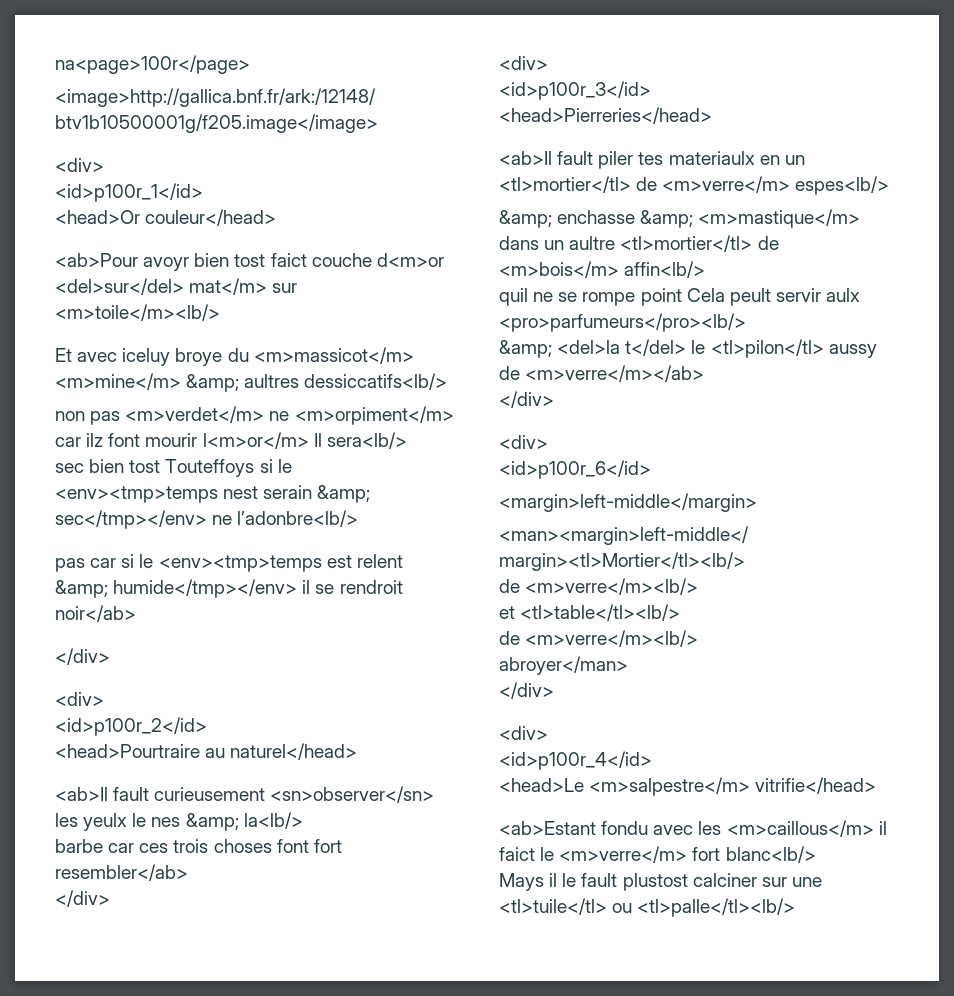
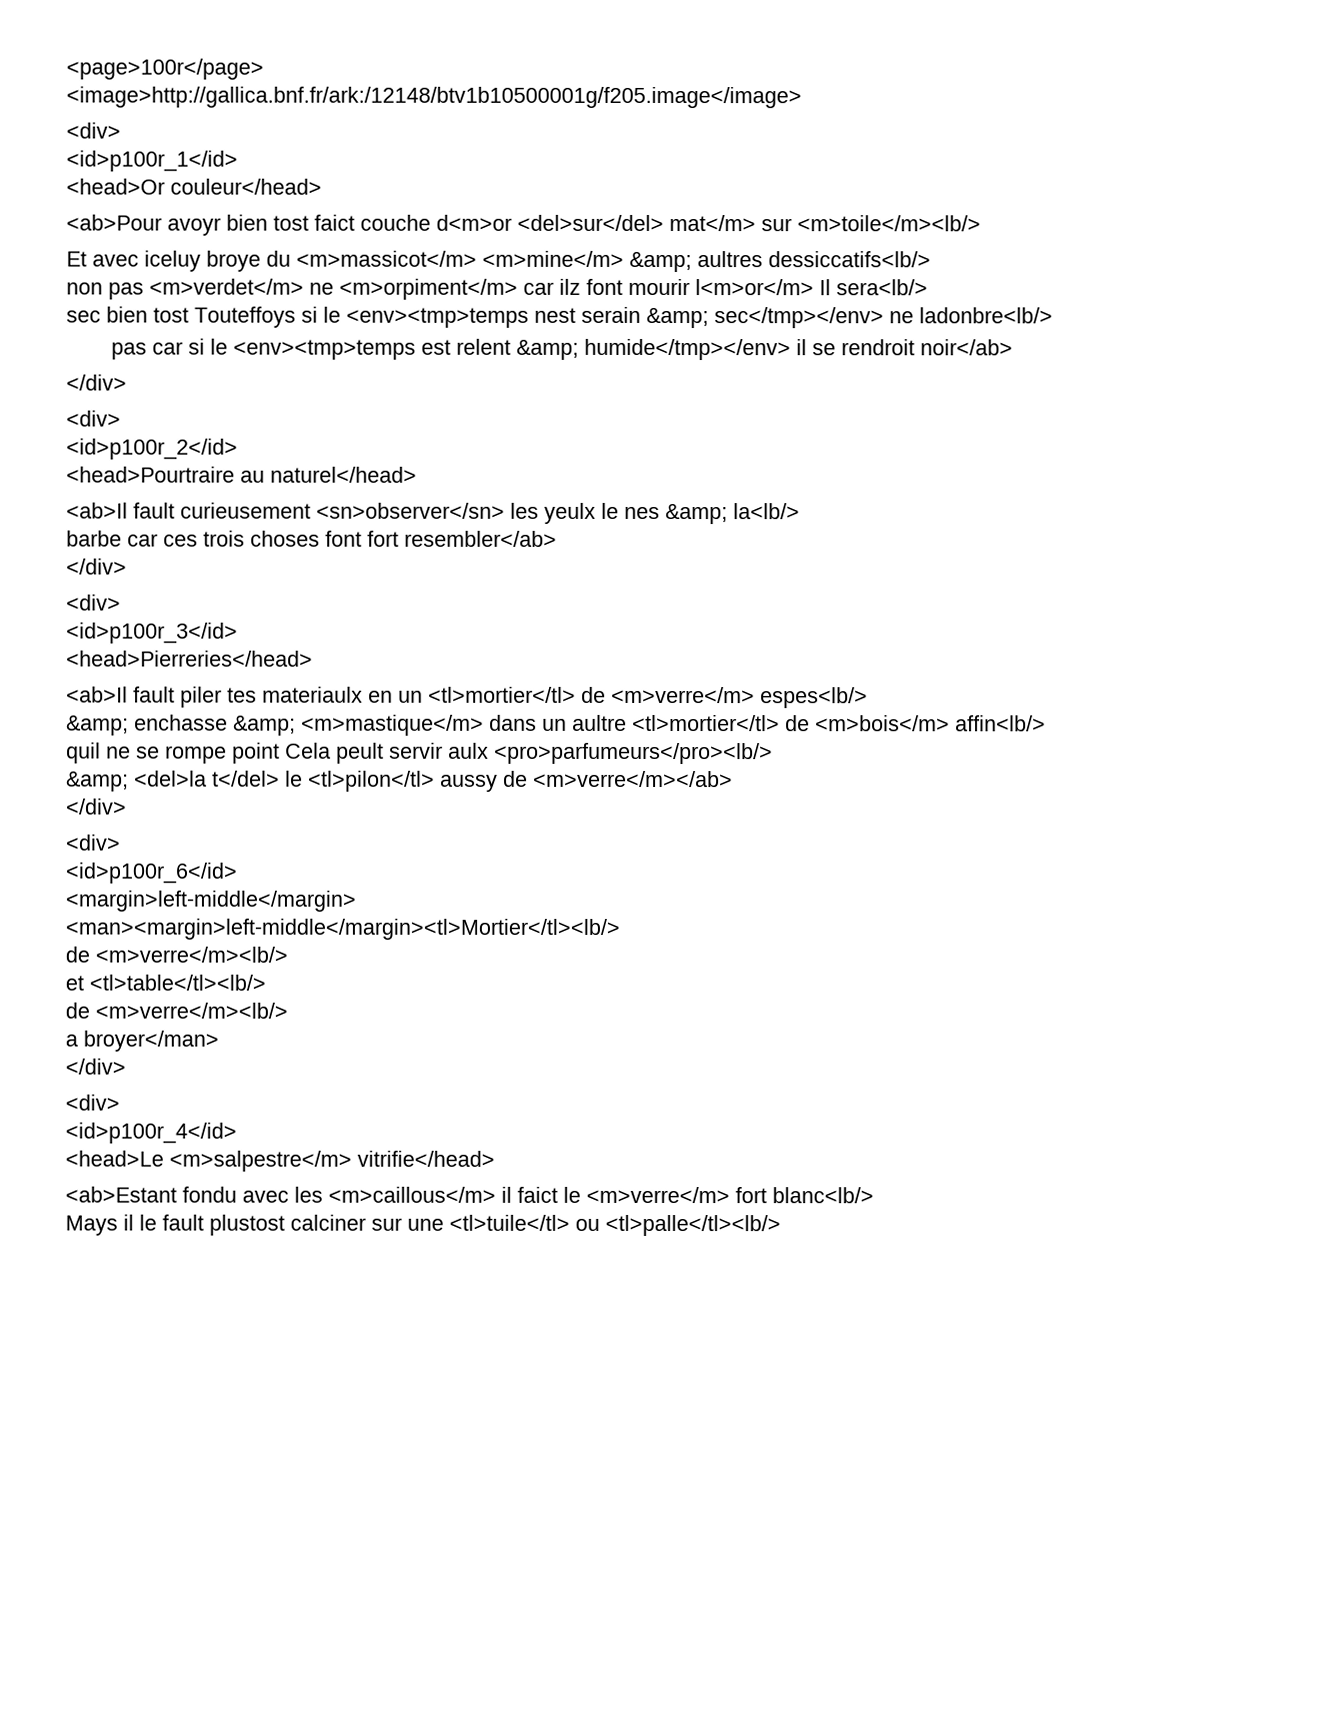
- na<page>100r</page>
+ <page>100r</page>
- sec bien tost Touteffoys si le <env><tmp>temps nest serain &amp; sec</tmp></env> ne l’adonbre<lb/>
+ sec bien tost Touteffoys si le <env><tmp>temps nest serain &amp; sec</tmp></env> ne ladonbre<lb/>
- abroyer</man>
+ a broyer</man>

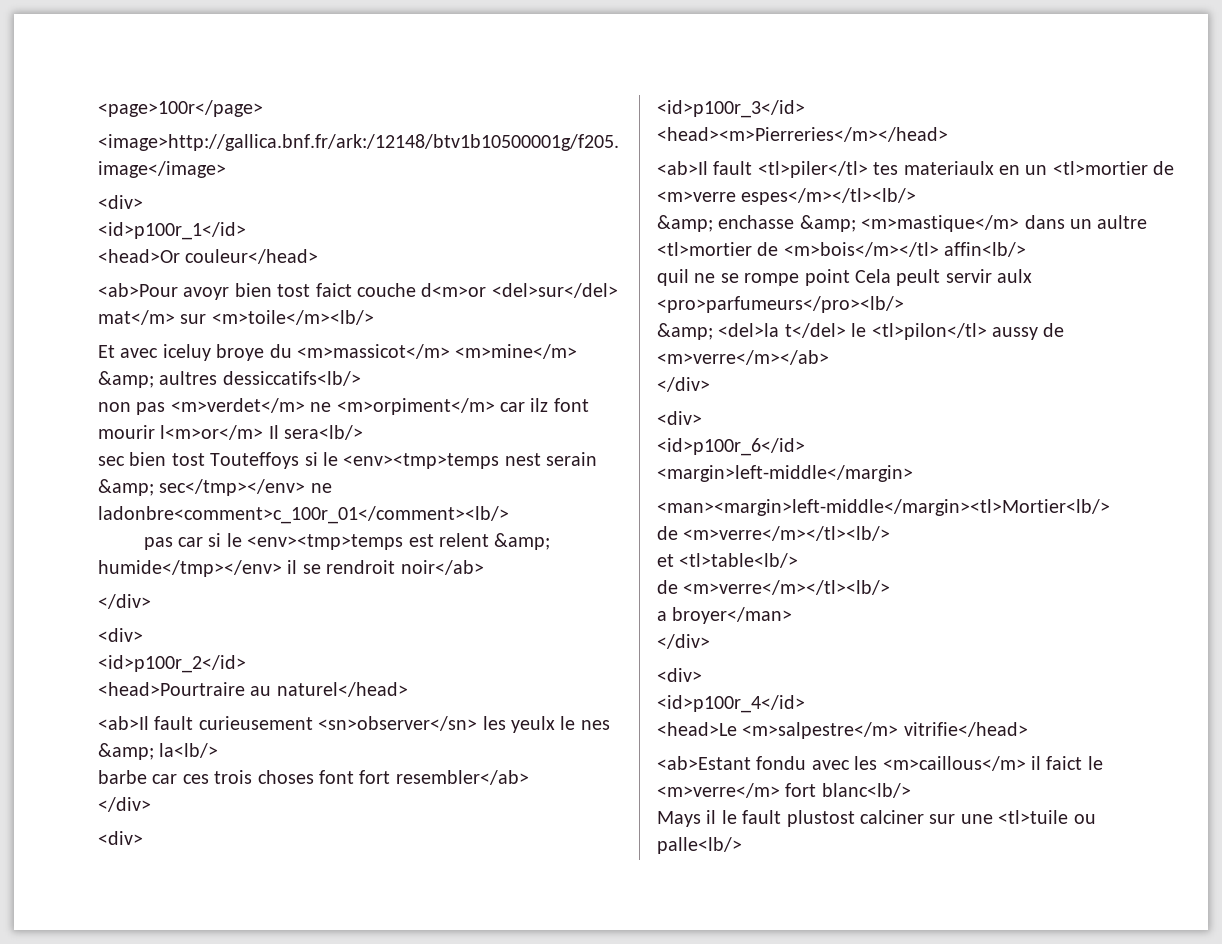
- sec bien tost Touteffoys si le <env><tmp>temps nest serain &amp; sec</tmp></env> ne ladonbre<lb/>
+ sec bien tost Touteffoys si le <env><tmp>temps nest serain &amp; sec</tmp></env> ne ladonbre<comment>c_100r_01</comment><lb/>
- <head>Pierreries</head>
- <ab>Il fault piler tes materiaulx en un <tl>mortier</tl> de <m>verre</m> espes<lb/>
+ <head><m>Pierreries</m></head>
+ <ab>Il fault <tl>piler</tl> tes materiaulx en un <tl>mortier de <m>verre espes</m></tl><lb/>
- &amp; enchasse &amp; <m>mastique</m> dans un aultre <tl>mortier</tl> de <m>bois</m> affin<lb/>
+ &amp; enchasse &amp; <m>mastique</m> dans un aultre <tl>mortier de <m>bois</m></tl> affin<lb/>
- <man><margin>left-middle</margin><tl>Mortier</tl><lb/>
- de <m>verre</m><lb/>
+ <man><margin>left-middle</margin><tl>Mortier<lb/>
+ de <m>verre</m></tl><lb/>
- et <tl>table</tl><lb/>
- de <m>verre</m><lb/>
+ et <tl>table<lb/>
+ de <m>verre</m></tl><lb/>
- Mays il le fault plustost calciner sur une <tl>tuile</tl> ou <tl>palle</tl><lb/>
+ Mays il le fault plustost calciner sur une <tl>tuile ou palle<lb/>

